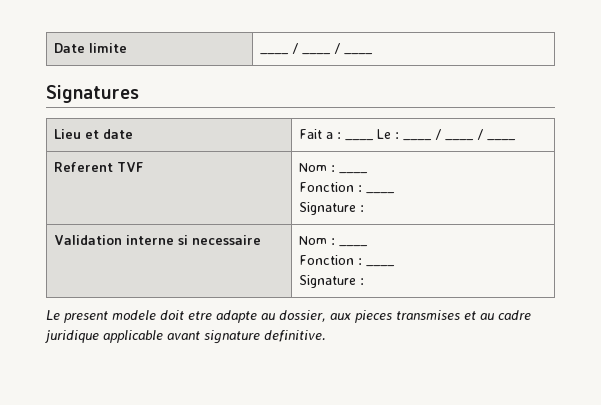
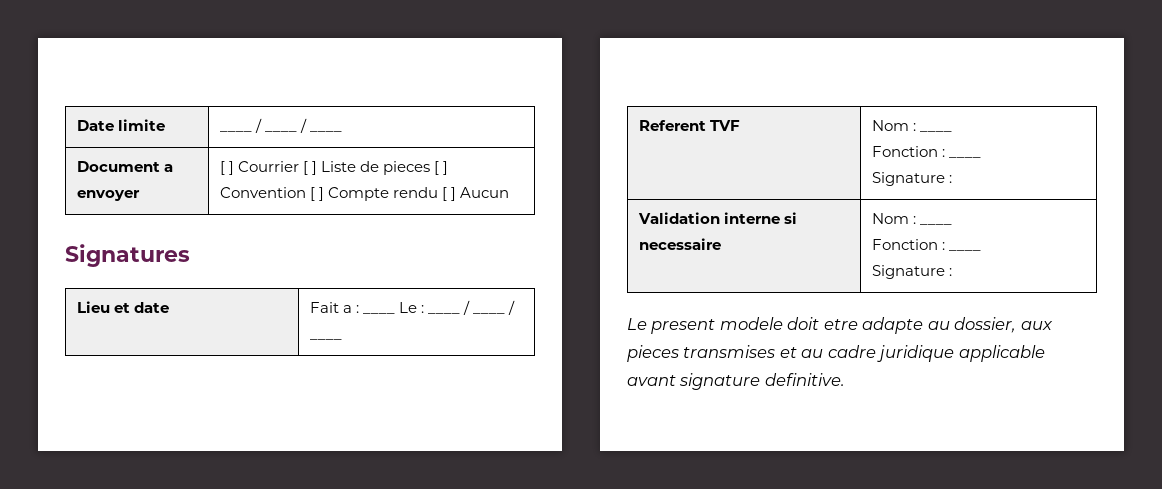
+ Document a envoyer | [ ] Courrier [ ] Liste de pieces [ ] Convention [ ] Compte rendu [ ] Aucun

